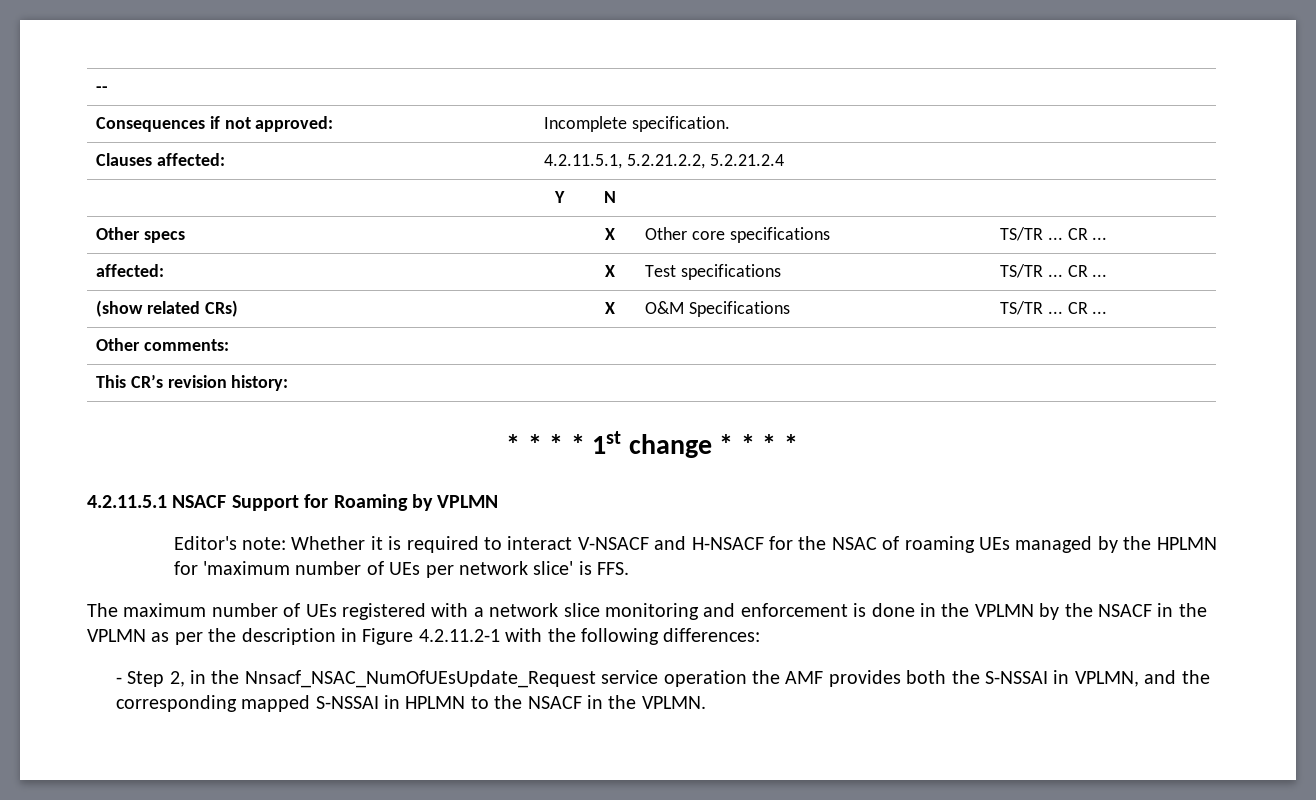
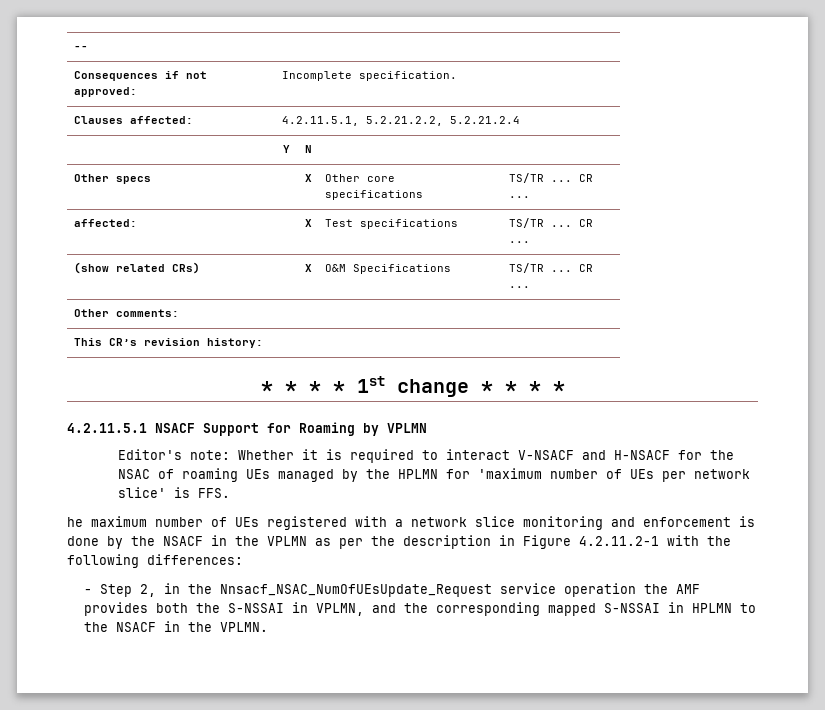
- The maximum number of UEs registered with a network slice monitoring and enforcement is done in the VPLMN by the NSACF in the VPLMN as per the description in Figure 4.2.11.2-1 with the following differences:
+ he maximum number of UEs registered with a network slice monitoring and enforcement is done by the NSACF in the VPLMN as per the description in Figure 4.2.11.2-1 with the following differences:

